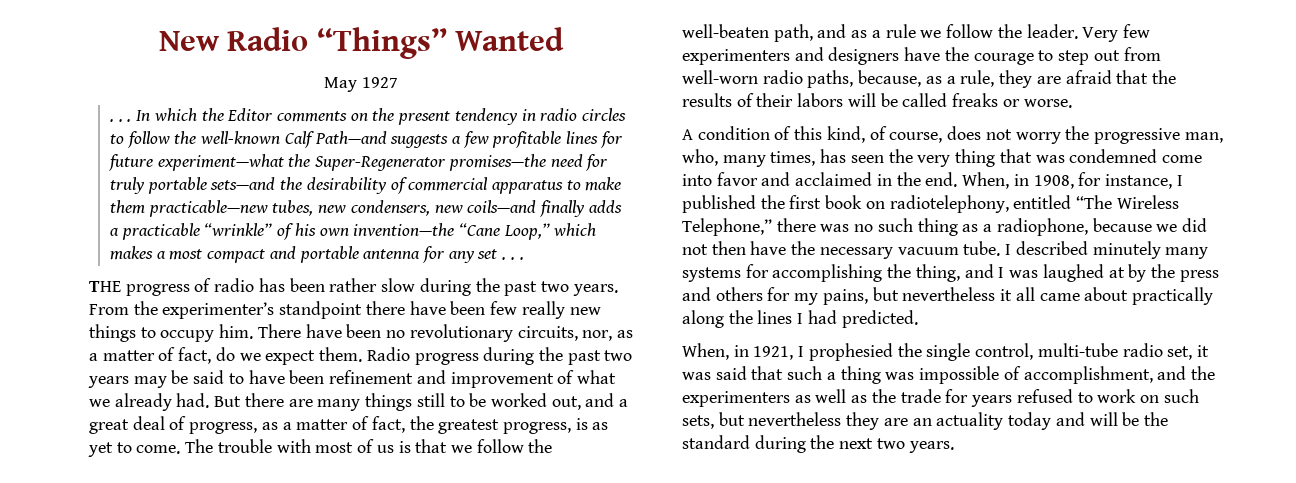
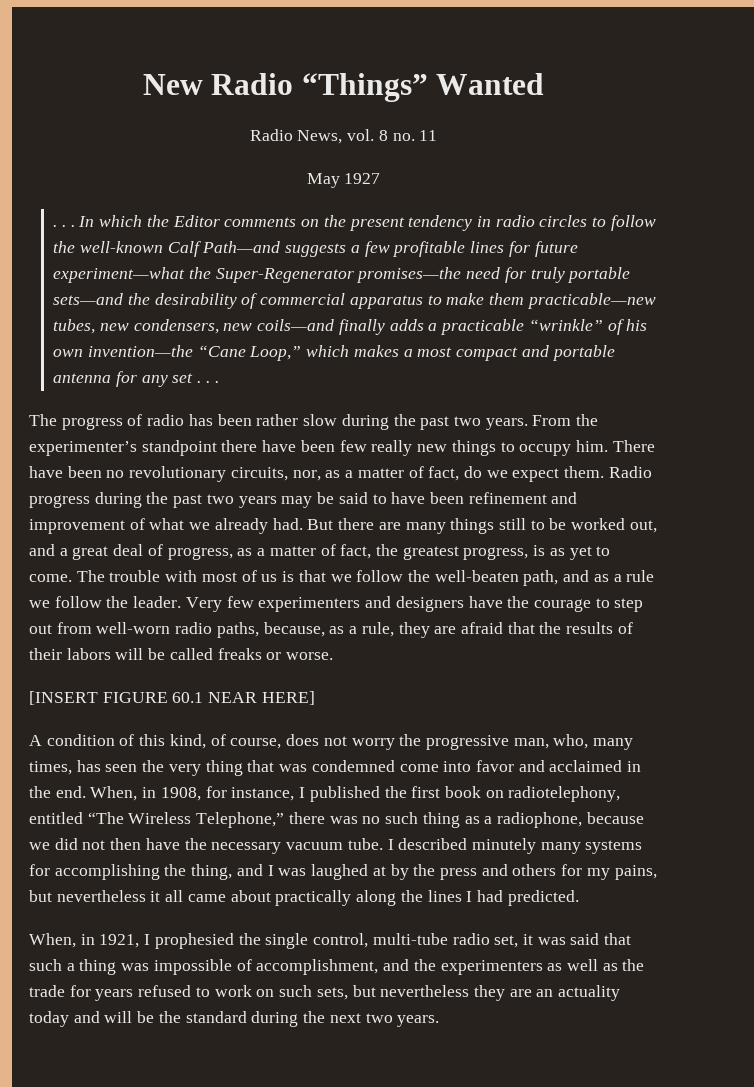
+ Radio News, vol. 8 no. 11
- THE progress of radio has been rather slow during the past two years.
+ The progress of radio has been rather slow during the past two years.
+ [INSERT FIGURE 60.1 NEAR HERE]

